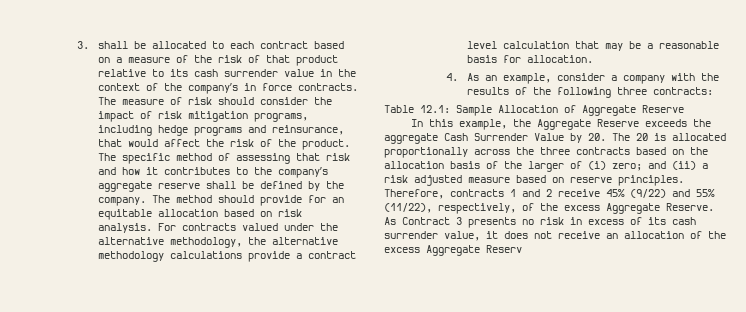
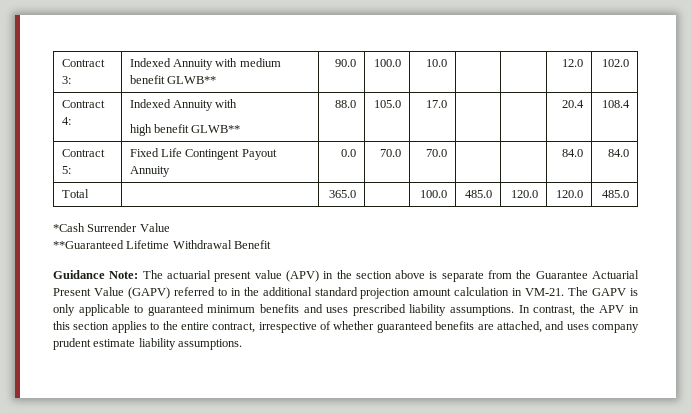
- 3. shall be allocated to each contract based on a measure of the risk of that product relative to its cash surrender value in the context of the company’s in force contracts. The measure of risk should consider the impact of risk mitigation programs, including hedge programs and reinsurance, that would affect the risk of the product. The specific method of assessing that risk and how it contributes to the company’s aggregate reserve shall be defined by the company. The method should provide for an equitable allocation based on risk analysis. For contracts valued under the alternative methodology, the alternative methodology calculations provide a contract level calculation that may be a reasonable basis for allocation.
- 4. As an example, consider a company with the results of the following three contracts:
- Table 12.1: Sample Allocation of Aggregate Reserve
- In this example, the Aggregate Reserve exceeds the aggregate Cash Surrender Value by 20. The 20 is allocated proportionally across the three contracts based on the allocation basis of the larger of (i) zero; and (ii) a risk adjusted measure based on reserve principles. Therefore, contracts 1 and 2 receive 45% (9/22) and 55% (11/22), respectively, of the excess Aggregate Reserve. As Contract 3 presents no risk in excess of its cash surrender value, it does not receive an allocation of the excess Aggregate Reserv
+ Contract 3: | Indexed Annuity with medium benefit GLWB** | 90.0 | 100.0 | 10.0 | | | 12.0 | 102.0
+ Contract 4: | Indexed Annuity with
+ high benefit GLWB** | 88.0 | 105.0 | 17.0 | | | 20.4 | 108.4
+ Contract 5: | Fixed Life Contingent Payout Annuity | 0.0 | 70.0 | 70.0 | | | 84.0 | 84.0
+ Total | | 365.0 | | 100.0 | 485.0 | 120.0 | 120.0 | 485.0
+ *Cash Surrender Value
+ **Guaranteed Lifetime Withdrawal Benefit
+ Guidance Note: The actuarial present value (APV) in the section above is separate from the Guarantee Actuarial Present Value (GAPV) referred to in the additional standard projection amount calculation in VM-21. The GAPV is only applicable to guaranteed minimum benefits and uses prescribed liability assumptions. In contrast, the APV in this section applies to the entire contract, irrespective of whether guaranteed benefits are attached, and uses company prudent estimate liability assumptions.

